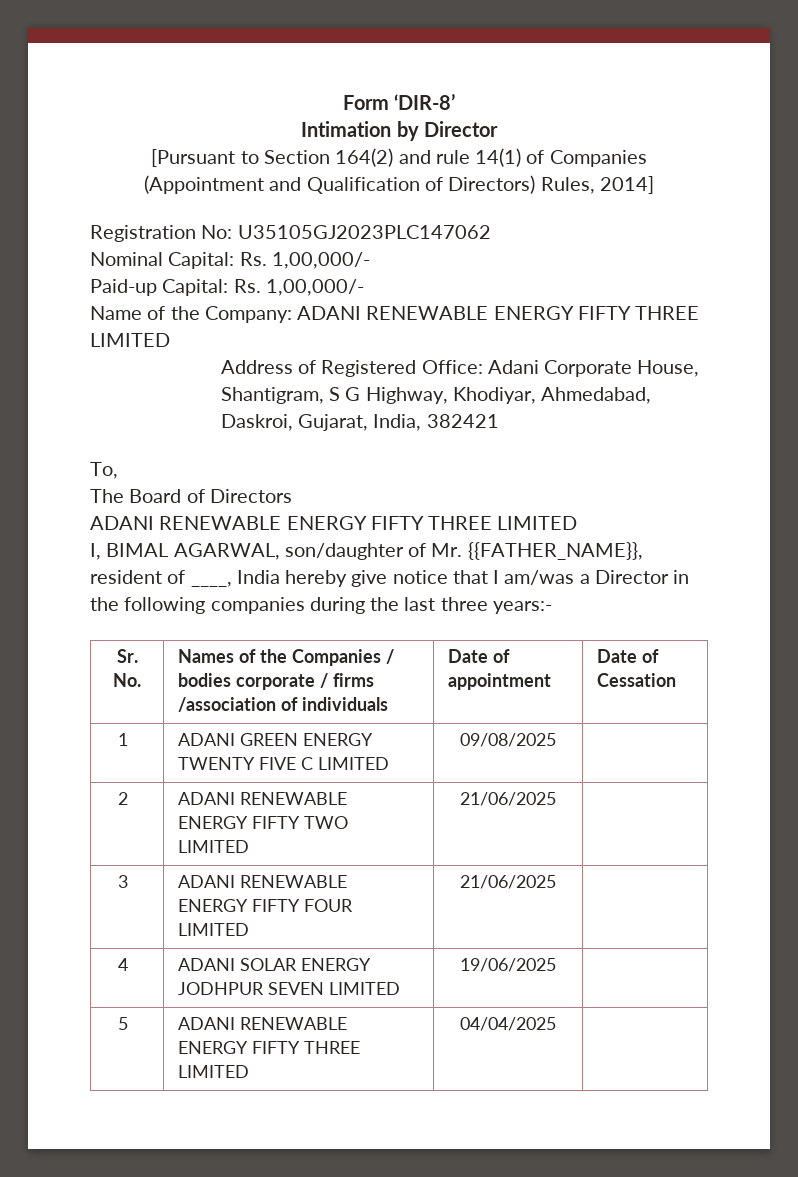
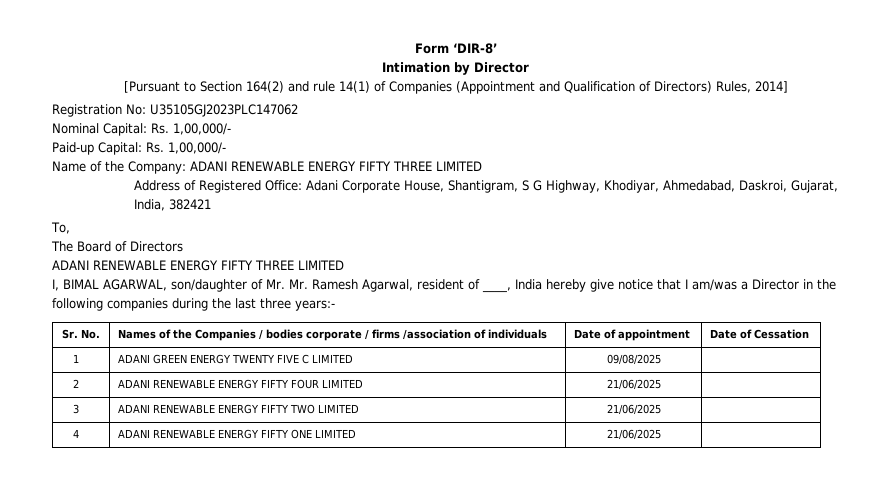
- I, BIMAL AGARWAL, son/daughter of Mr. {{FATHER_NAME}}, resident of ____, India hereby give notice that I am/was a Director in the following companies during the last three years:-
+ I, BIMAL AGARWAL, son/daughter of Mr. Mr. Ramesh Agarwal, resident of ____, India hereby give notice that I am/was a Director in the following companies during the last three years:-
- 2 | ADANI RENEWABLE ENERGY FIFTY TWO LIMITED | 21/06/2025 |
+ 2 | ADANI RENEWABLE ENERGY FIFTY FOUR LIMITED | 21/06/2025 |
- 3 | ADANI RENEWABLE ENERGY FIFTY FOUR LIMITED | 21/06/2025 |
+ 3 | ADANI RENEWABLE ENERGY FIFTY TWO LIMITED | 21/06/2025 |
- 4 | ADANI SOLAR ENERGY JODHPUR SEVEN LIMITED | 19/06/2025 |
- 5 | ADANI RENEWABLE ENERGY FIFTY THREE LIMITED | 04/04/2025 |
+ 4 | ADANI RENEWABLE ENERGY FIFTY ONE LIMITED | 21/06/2025 |

